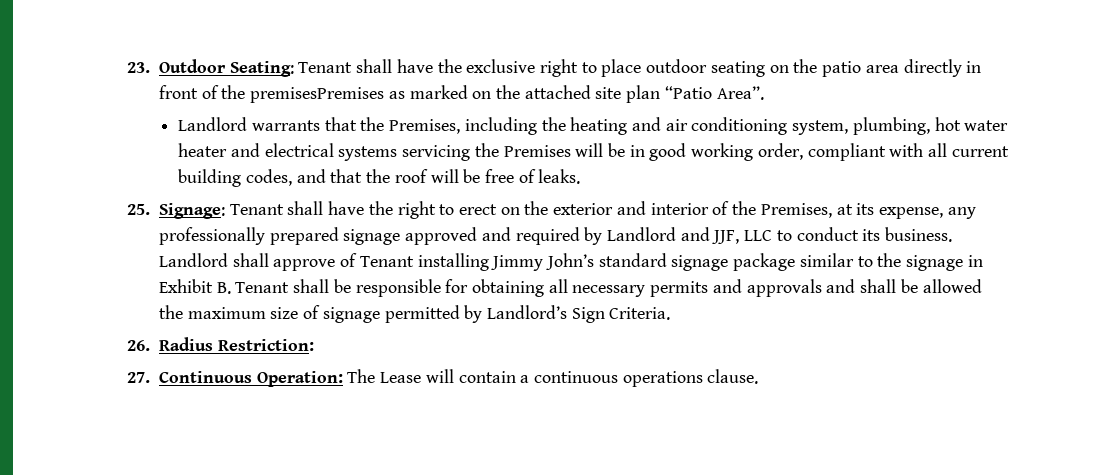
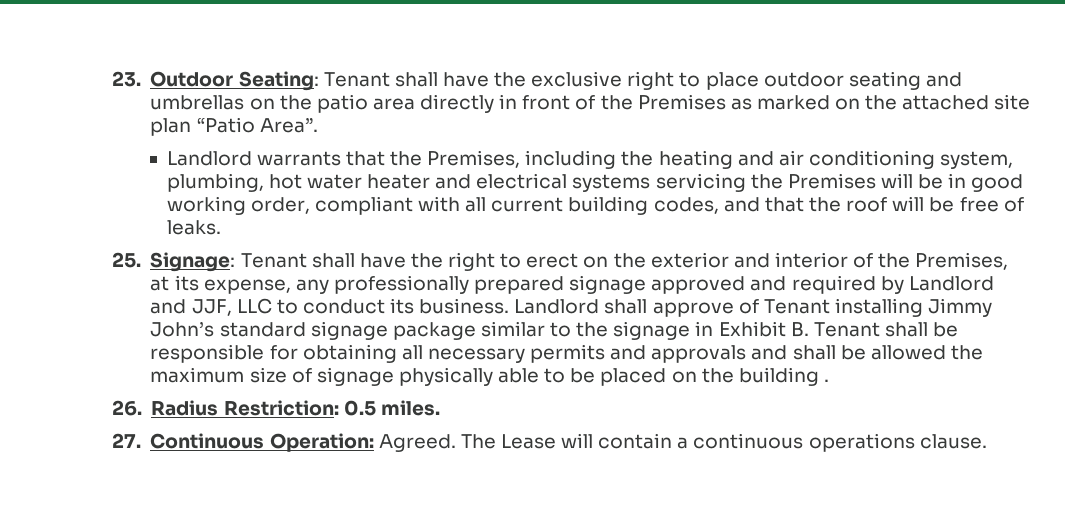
- 23. Outdoor Seating: Tenant shall have the exclusive right to place outdoor seating on the patio area directly in front of the premisesPremises as marked on the attached site plan “Patio Area”.
+ 23. Outdoor Seating: Tenant shall have the exclusive right to place outdoor seating and umbrellas on the patio area directly in front of the Premises as marked on the attached site plan “Patio Area”.
- Landlord shall approve of Tenant installing Jimmy John’s standard signage package similar to the signage in Exhibit B. Tenant shall be responsible for obtaining all necessary permits and approvals and shall be allowed the maximum size of signage permitted by Landlord’s Sign Criteria.
+ Landlord shall approve of Tenant installing Jimmy John’s standard signage package similar to the signage in Exhibit B. Tenant shall be responsible for obtaining all necessary permits and approvals and shall be allowed the maximum size of signage physically able to be placed on the building .
- 26. Radius Restriction:
+ 26. Radius Restriction: 0.5 miles.
- 27. Continuous Operation: The Lease will contain a continuous operations clause.
+ 27. Continuous Operation: Agreed. The Lease will contain a continuous operations clause.

